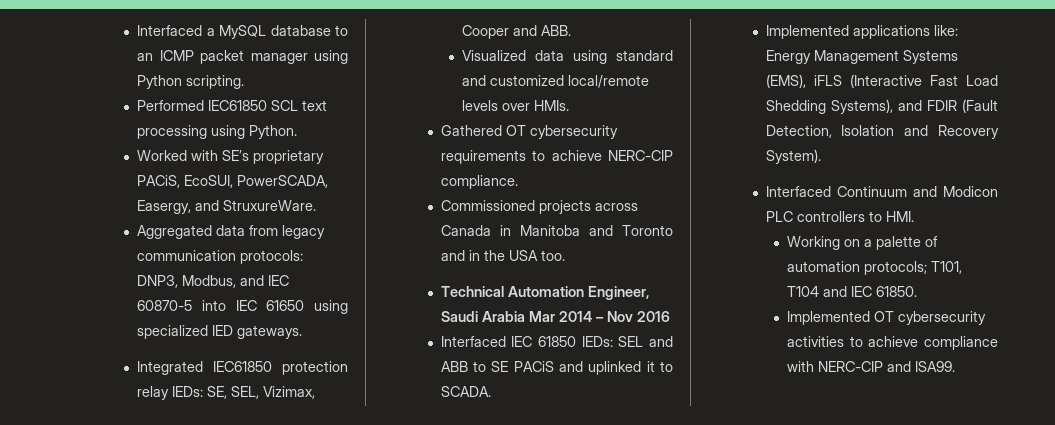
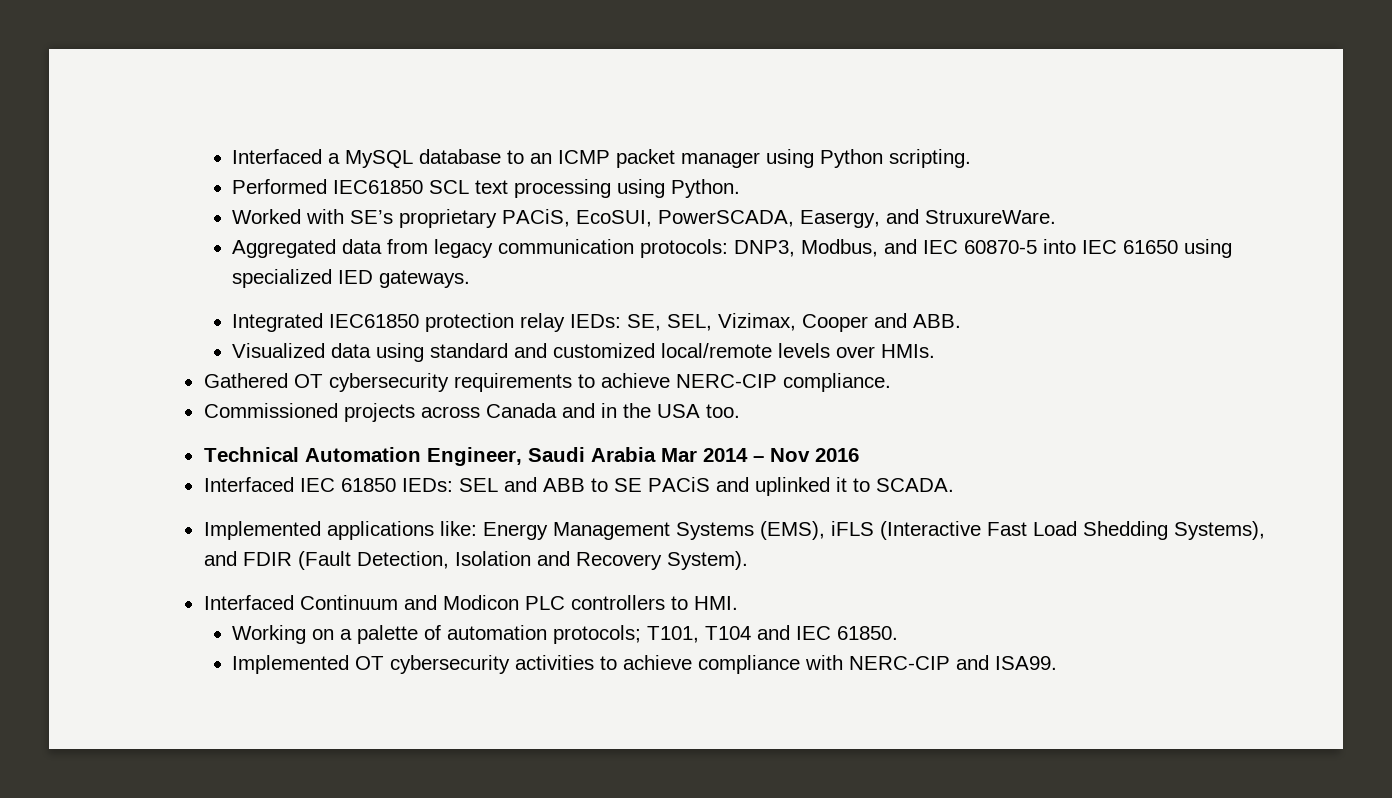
- Commissioned projects across Canada in Manitoba and Toronto and in the USA too.
+ Commissioned projects across Canada and in the USA too.

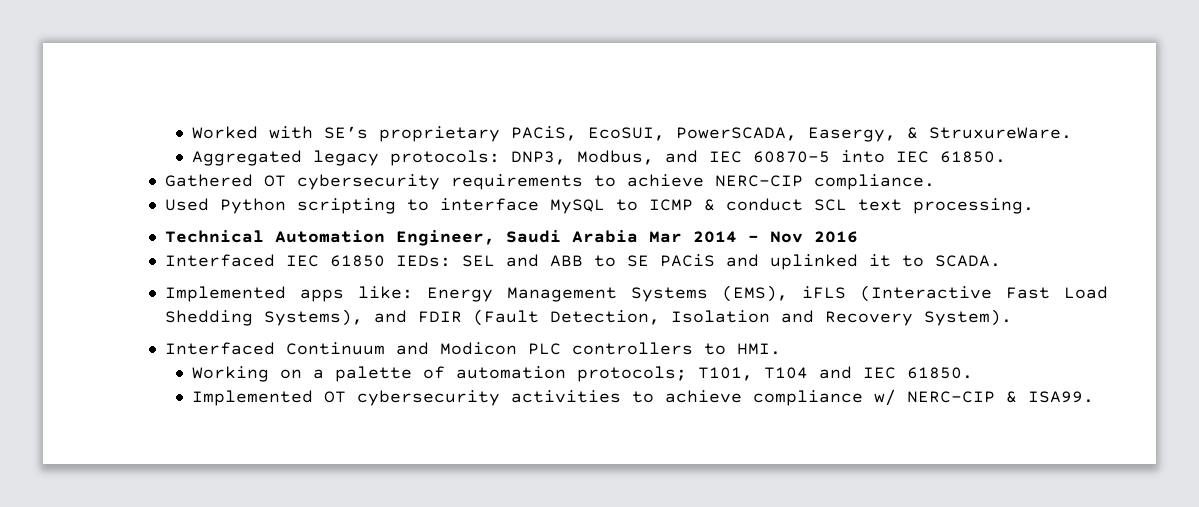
- Interfaced a MySQL database to an ICMP packet manager using Python scripting.
- Performed IEC61850 SCL text processing using Python.
- Worked with SE’s proprietary PACiS, EcoSUI, PowerSCADA, Easergy, and StruxureWare.
+ Worked with SE’s proprietary PACiS, EcoSUI, PowerSCADA, Easergy, & StruxureWare.
- Aggregated data from legacy communication protocols: DNP3, Modbus, and IEC 60870-5 into IEC 61650 using specialized IED gateways.
- Integrated IEC61850 protection relay IEDs: SE, SEL, Vizimax, Cooper and ABB.
- Visualized data using standard and customized local/remote levels over HMIs.
+ Aggregated legacy protocols: DNP3, Modbus, and IEC 60870-5 into IEC 61850.
- Commissioned projects across Canada and in the USA too.
+ Used Python scripting to interface MySQL to ICMP & conduct SCL text processing.
- Implemented applications like: Energy Management Systems (EMS), iFLS (Interactive Fast Load Shedding Systems), and FDIR (Fault Detection, Isolation and Recovery System).
+ Implemented apps like: Energy Management Systems (EMS), iFLS (Interactive Fast Load Shedding Systems), and FDIR (Fault Detection, Isolation and Recovery System).
- Implemented OT cybersecurity activities to achieve compliance with NERC-CIP and ISA99.
+ Implemented OT cybersecurity activities to achieve compliance w/ NERC-CIP & ISA99.

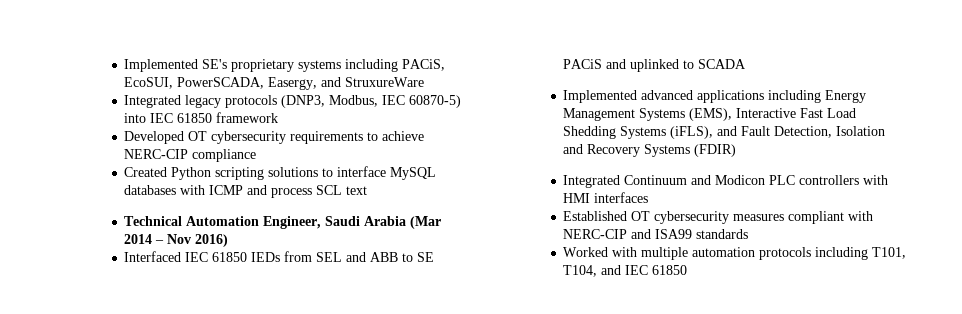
- Worked with SE’s proprietary PACiS, EcoSUI, PowerSCADA, Easergy, & StruxureWare.
- Aggregated legacy protocols: DNP3, Modbus, and IEC 60870-5 into IEC 61850.
- Gathered OT cybersecurity requirements to achieve NERC-CIP compliance.
- Used Python scripting to interface MySQL to ICMP & conduct SCL text processing.
+ Implemented SE's proprietary systems including PACiS, EcoSUI, PowerSCADA, Easergy, and StruxureWare
+ Integrated legacy protocols (DNP3, Modbus, IEC 60870-5) into IEC 61850 framework
+ Developed OT cybersecurity requirements to achieve NERC-CIP compliance
+ Created Python scripting solutions to interface MySQL databases with ICMP and process SCL text
- Technical Automation Engineer, Saudi Arabia Mar 2014 – Nov 2016
+ Technical Automation Engineer, Saudi Arabia (Mar 2014 – Nov 2016)
- Interfaced IEC 61850 IEDs: SEL and ABB to SE PACiS and uplinked it to SCADA.
- Implemented apps like: Energy Management Systems (EMS), iFLS (Interactive Fast Load Shedding Systems), and FDIR (Fault Detection, Isolation and Recovery System).
- Interfaced Continuum and Modicon PLC controllers to HMI.
- Working on a palette of automation protocols; T101, T104 and IEC 61850.
- Implemented OT cybersecurity activities to achieve compliance w/ NERC-CIP & ISA99.
+ Interfaced IEC 61850 IEDs from SEL and ABB to SE PACiS and uplinked to SCADA
+ Implemented advanced applications including Energy Management Systems (EMS), Interactive Fast Load Shedding Systems (iFLS), and Fault Detection, Isolation and Recovery Systems (FDIR)
+ Integrated Continuum and Modicon PLC controllers with HMI interfaces
+ Established OT cybersecurity measures compliant with NERC-CIP and ISA99 standards
+ Worked with multiple automation protocols including T101, T104, and IEC 61850

